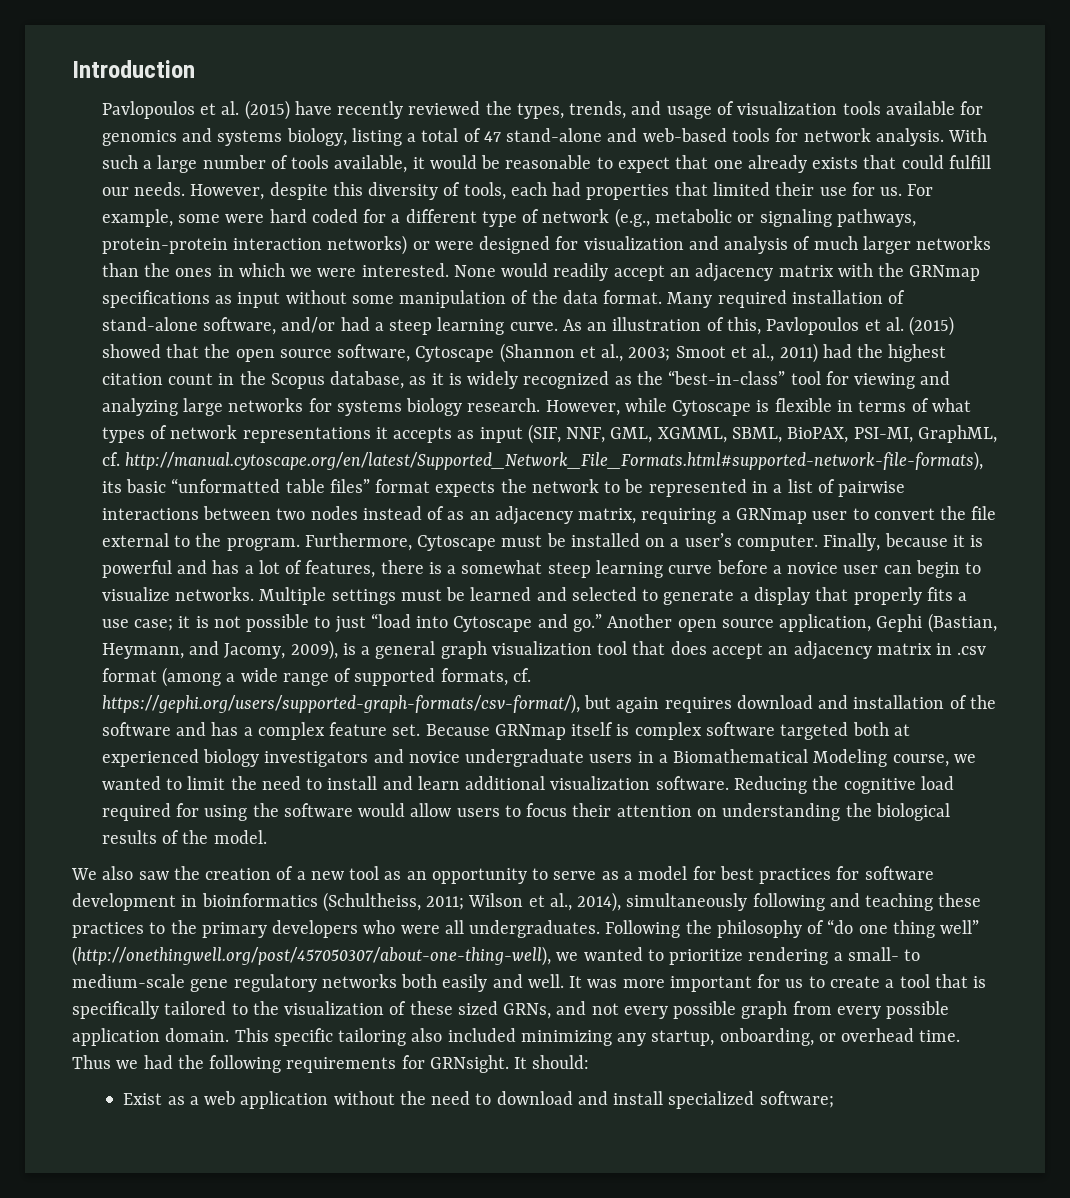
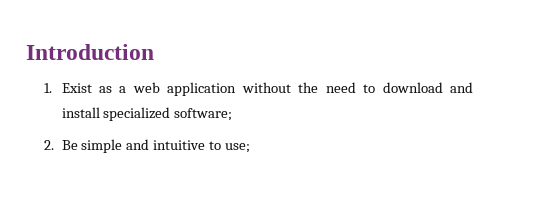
- Pavlopoulos et al. (2015) have recently reviewed the types, trends, and usage of visualization tools available for genomics and systems biology, listing a total of 47 stand-alone and web-based tools for network analysis. With such a large number of tools available, it would be reasonable to expect that one already exists that could fulfill our needs. However, despite this diversity of tools, each had properties that limited their use for us. For example, some were hard coded for a different type of network (e.g., metabolic or signaling pathways, protein-protein interaction networks) or were designed for visualization and analysis of much larger networks than the ones in which we were interested. None would readily accept an adjacency matrix with the GRNmap specifications as input without some manipulation of the data format. Many required installation of stand-alone software, and/or had a steep learning curve. As an illustration of this, Pavlopoulos et al. (2015) showed that the open source software, Cytoscape (Shannon et al., 2003; Smoot et al., 2011) had the highest citation count in the Scopus database, as it is widely recognized as the “best-in-class” tool for viewing and analyzing large networks for systems biology research. However, while Cytoscape is flexible in terms of what types of network representations it accepts as input (SIF, NNF, GML, XGMML, SBML, BioPAX, PSI-MI, GraphML, cf. http://manual.cytoscape.org/en/latest/Supported_Network_File_Formats.html#supported-network-file-formats), its basic “unformatted table files” format expects the network to be represented in a list of pairwise interactions between two nodes instead of as an adjacency matrix, requiring a GRNmap user to convert the file external to the program. Furthermore, Cytoscape must be installed on a user’s computer. Finally, because it is powerful and has a lot of features, there is a somewhat steep learning curve before a novice user can begin to visualize networks. Multiple settings must be learned and selected to generate a display that properly fits a use case; it is not possible to just “load into Cytoscape and go.” Another open source application, Gephi (Bastian, Heymann, and Jacomy, 2009), is a general graph visualization tool that does accept an adjacency matrix in .csv format (among a wide range of supported formats, cf. https://gephi.org/users/supported-graph-formats/csv-format/), but again requires download and installation of the software and has a complex feature set. Because GRNmap itself is complex software targeted both at experienced biology investigators and novice undergraduate users in a Biomathematical Modeling course, we wanted to limit the need to install and learn additional visualization software. Reducing the cognitive load required for using the software would allow users to focus their attention on understanding the biological results of the model.
- We also saw the creation of a new tool as an opportunity to serve as a model for best practices for software development in bioinformatics (Schultheiss, 2011; Wilson et al., 2014), simultaneously following and teaching these practices to the primary developers who were all undergraduates. Following the philosophy of “do one thing well” (http://onethingwell.org/post/457050307/about-one-thing-well), we wanted to prioritize rendering a small- to medium-scale gene regulatory networks both easily and well. It was more important for us to create a tool that is specifically tailored to the visualization of these sized GRNs, and not every possible graph from every possible application domain. This specific tailoring also included minimizing any startup, onboarding, or overhead time. Thus we had the following requirements for GRNsight. It should:
- Exist as a web application without the need to download and install specialized software;
+ 1. Exist as a web application without the need to download and install specialized software;
+ 2. Be simple and intuitive to use;

